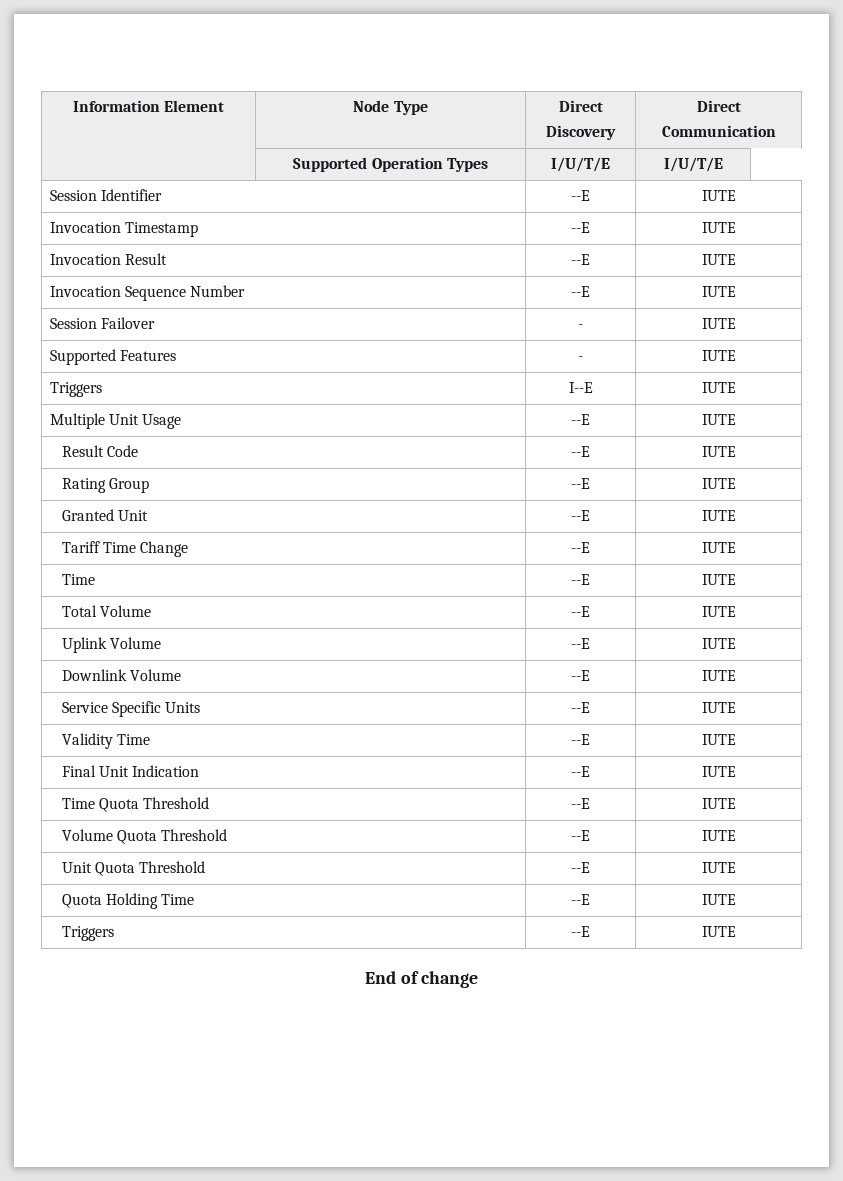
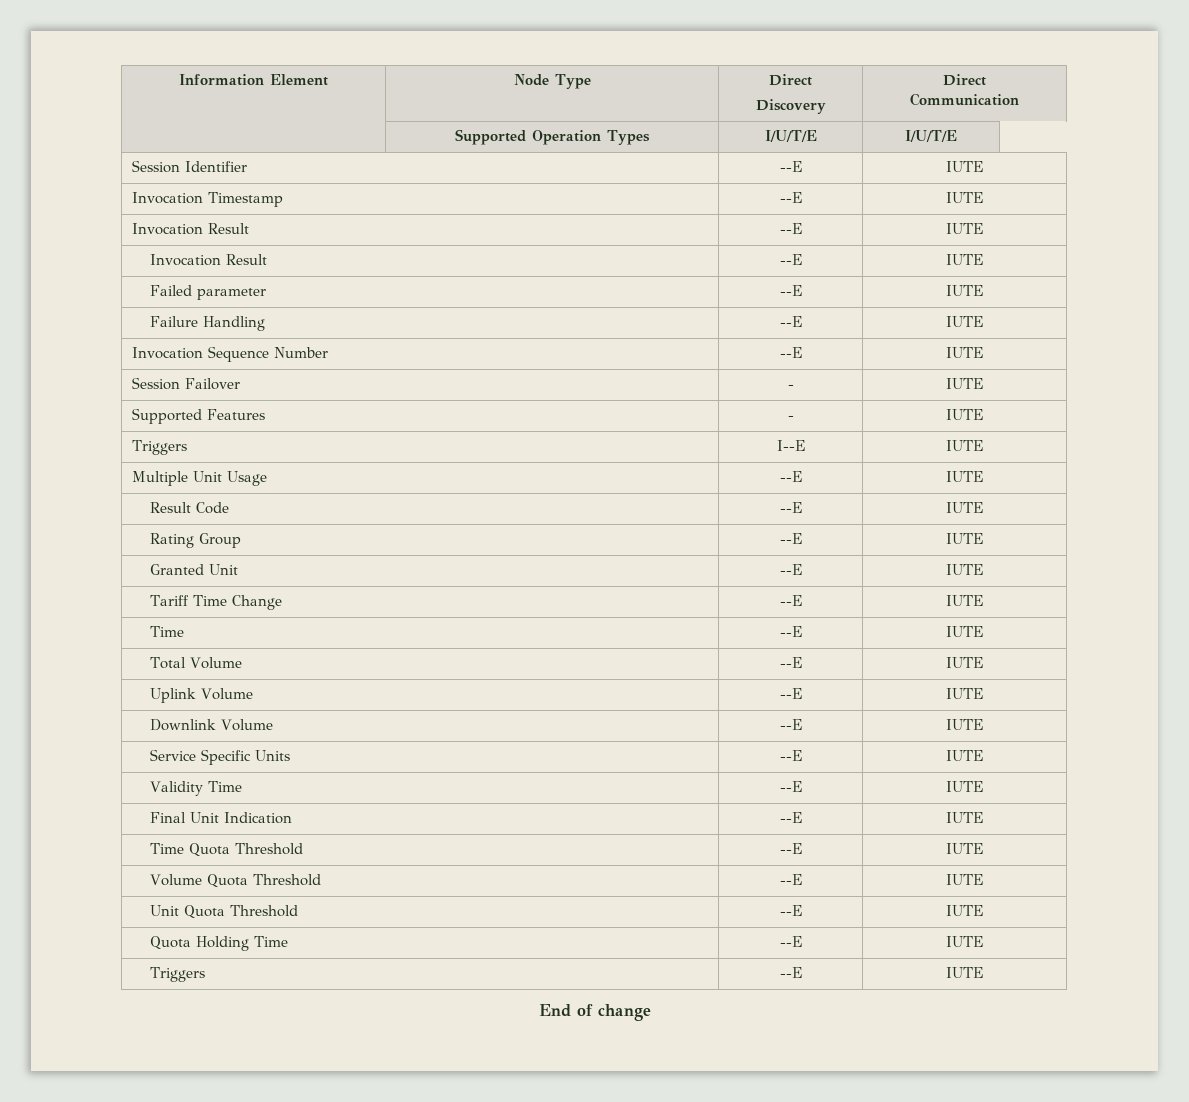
  Invocation Timestamp | --E | IUTE
  Invocation Result | --E | IUTE
+ Invocation Result | --E | IUTE
+ Failed parameter | --E | IUTE
+ Failure Handling | --E | IUTE

